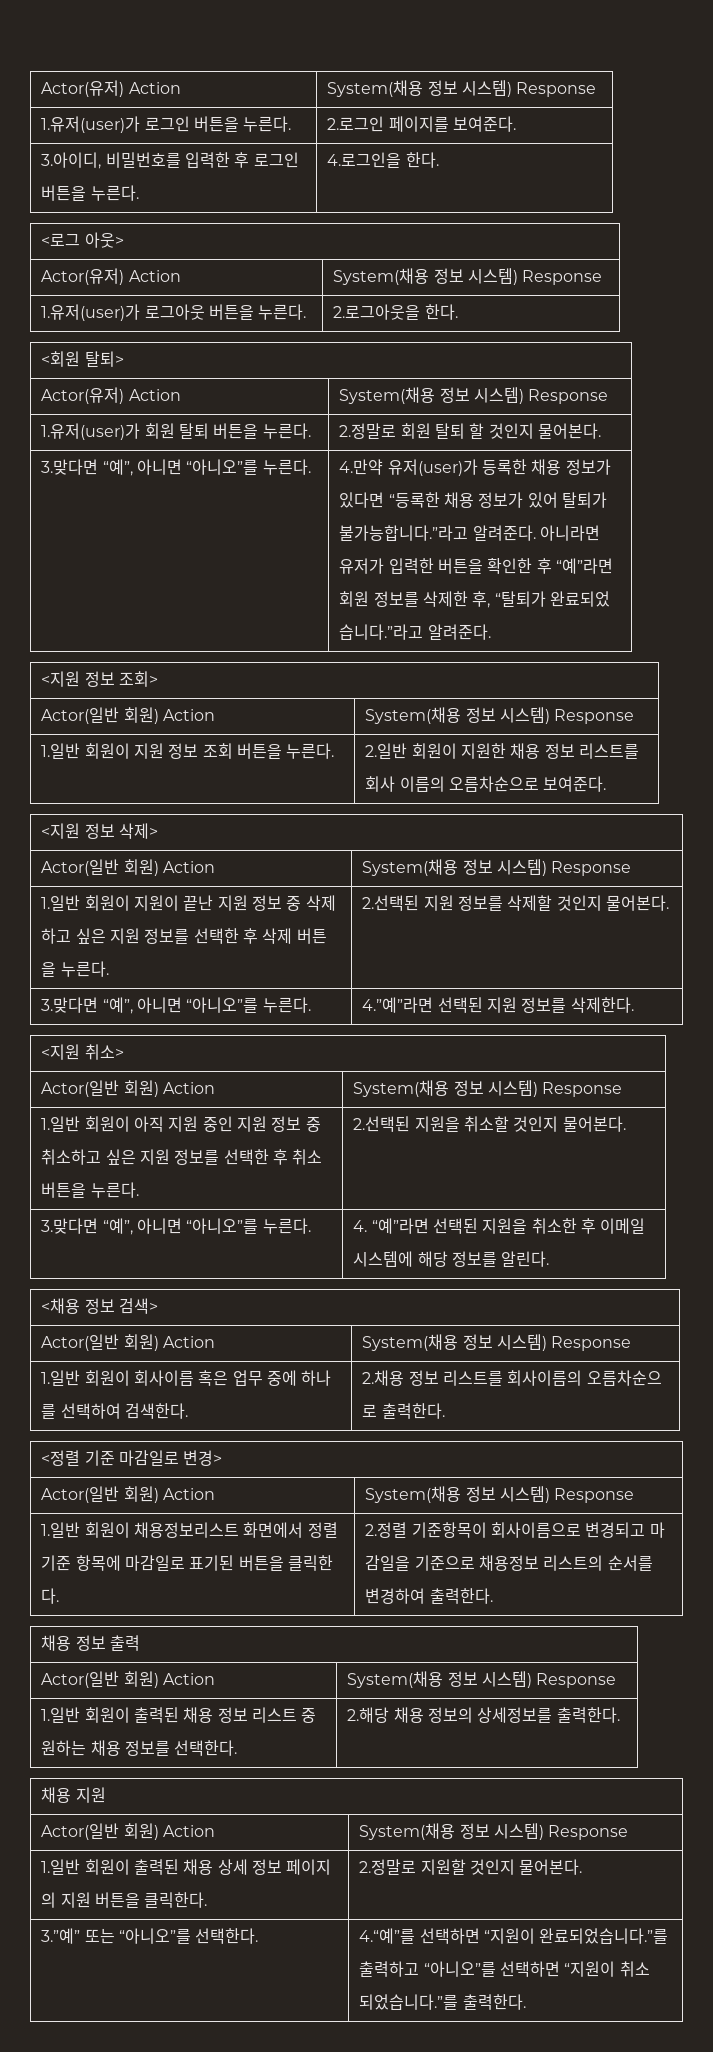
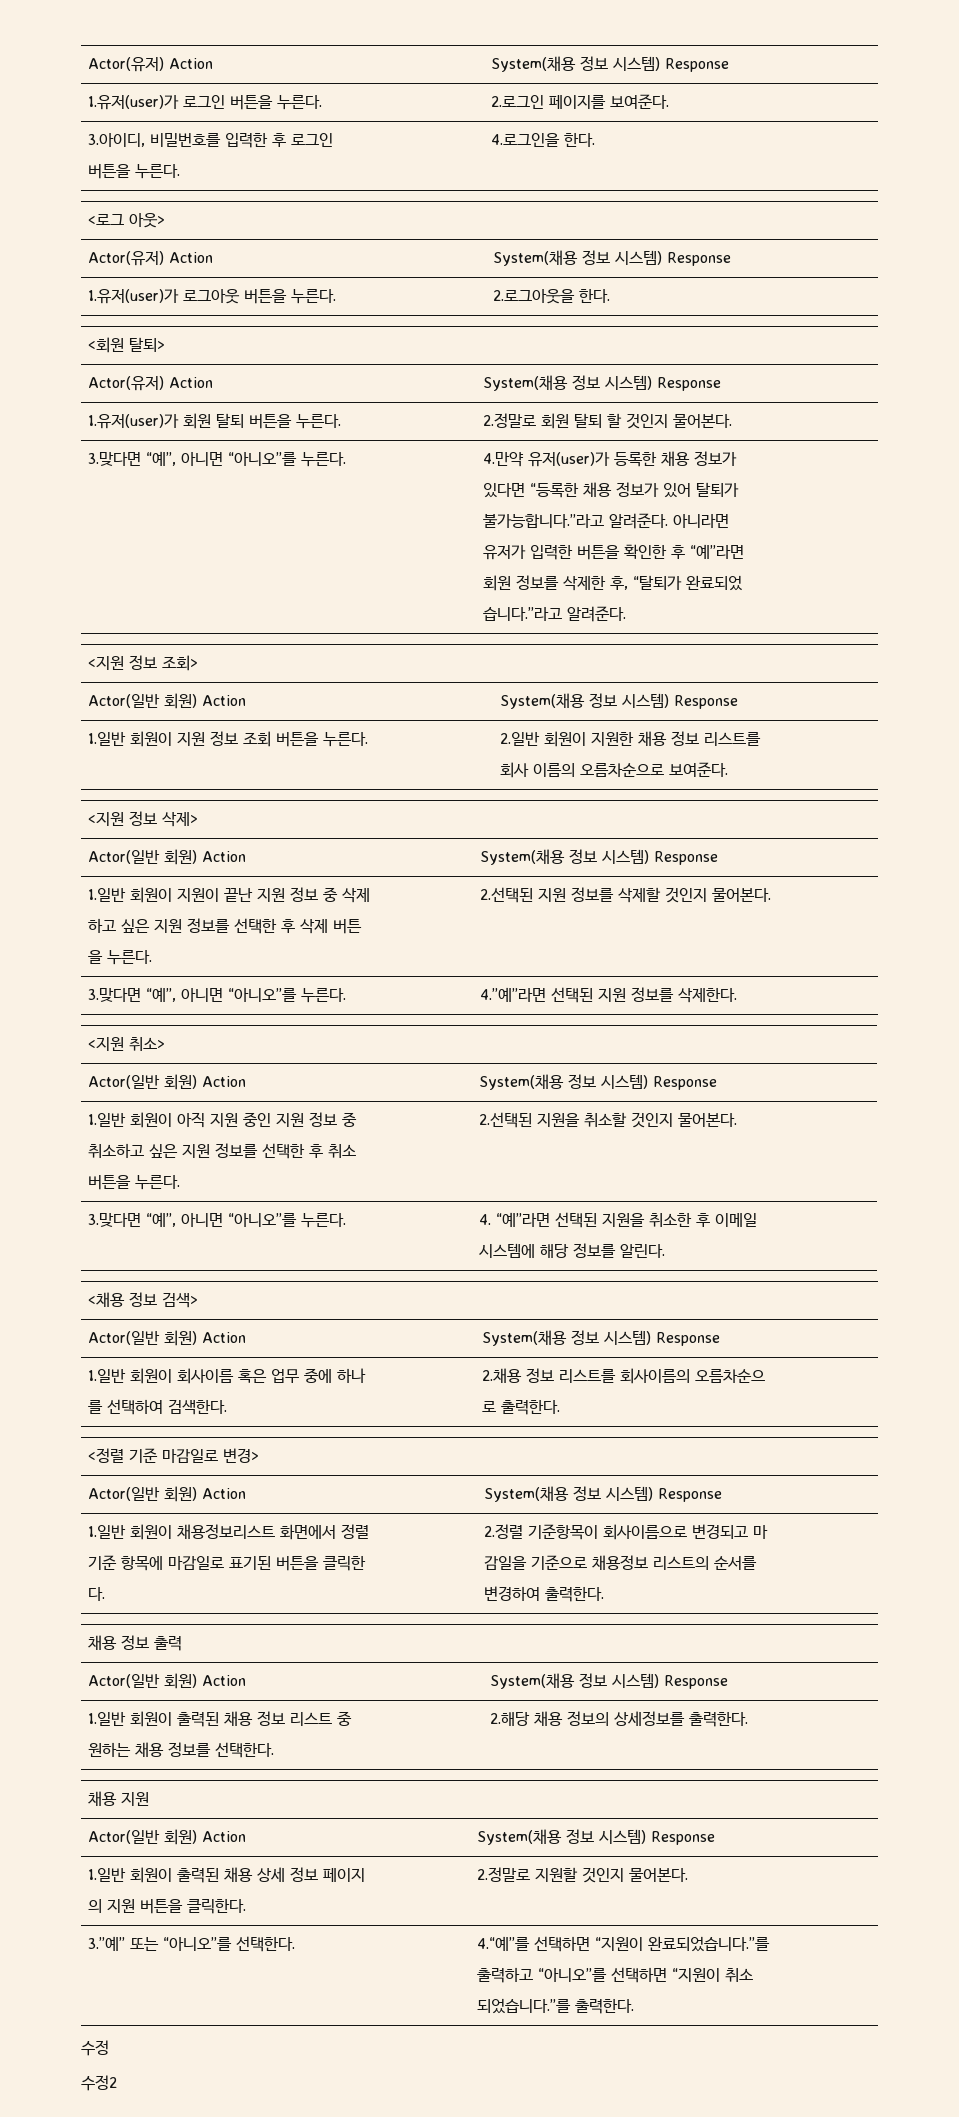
+ 수정
+ 수정2

